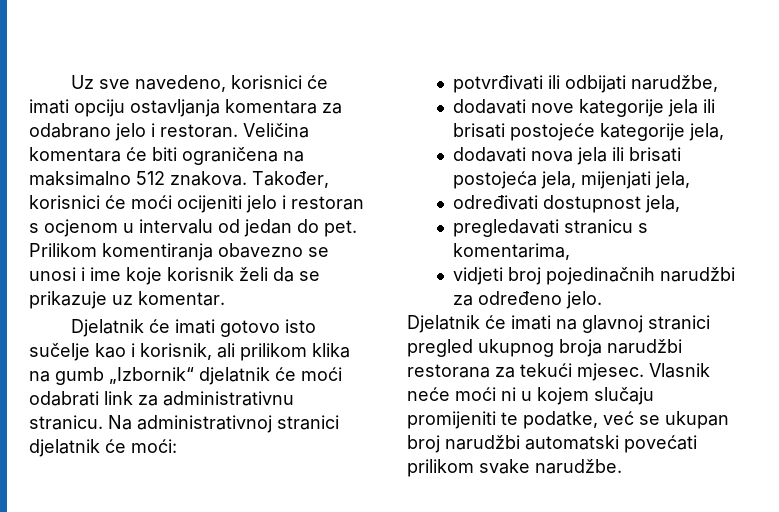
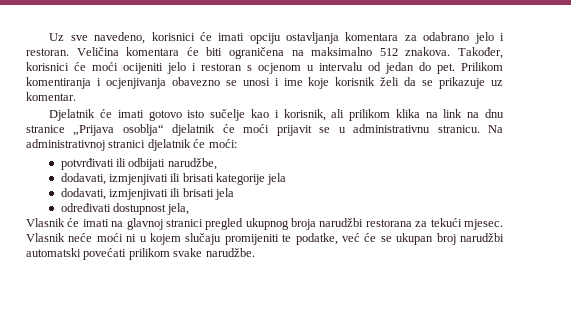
- Prilikom komentiranja obavezno se unosi i ime koje korisnik želi da se prikazuje uz komentar.
+ Prilikom komentiranja i ocjenjivanja obavezno se unosi i ime koje korisnik želi da se prikazuje uz komentar.
- Djelatnik će imati gotovo isto sučelje kao i korisnik, ali prilikom klika na gumb „Izbornik“ djelatnik će moći odabrati link za administrativnu stranicu.
+ Djelatnik će imati gotovo isto sučelje kao i korisnik, ali prilikom klika na link na dnu stranice „Prijava osoblja“ djelatnik će moći prijavit se u administrativnu stranicu.
- dodavati nove kategorije jela ili brisati postojeće kategorije jela,
- dodavati nova jela ili brisati postojeća jela, mijenjati jela,
+ dodavati, izmjenjivati ili brisati kategorije jela
+ dodavati, izmjenjivati ili brisati jela
  određivati dostupnost jela,
- pregledavati stranicu s komentarima,
- vidjeti broj pojedinačnih narudžbi za određeno jelo.
- Djelatnik će imati na glavnoj stranici pregled ukupnog broja narudžbi restorana za tekući mjesec.
+ Vlasnik će imati na glavnoj stranici pregled ukupnog broja narudžbi restorana za tekući mjesec.
- Vlasnik neće moći ni u kojem slučaju promijeniti te podatke, već se ukupan broj narudžbi automatski povećati prilikom svake narudžbe.
+ Vlasnik neće moći ni u kojem slučaju promijeniti te podatke, već će se ukupan broj narudžbi automatski povećati prilikom svake narudžbe.

